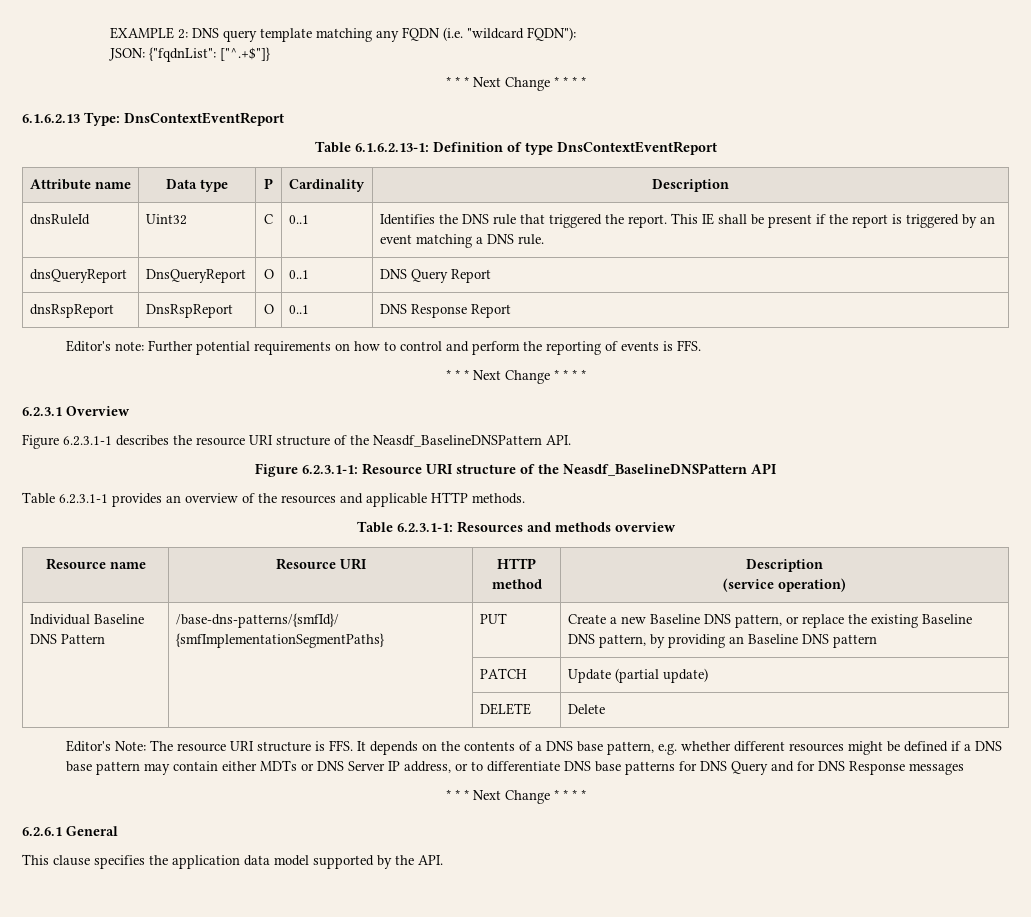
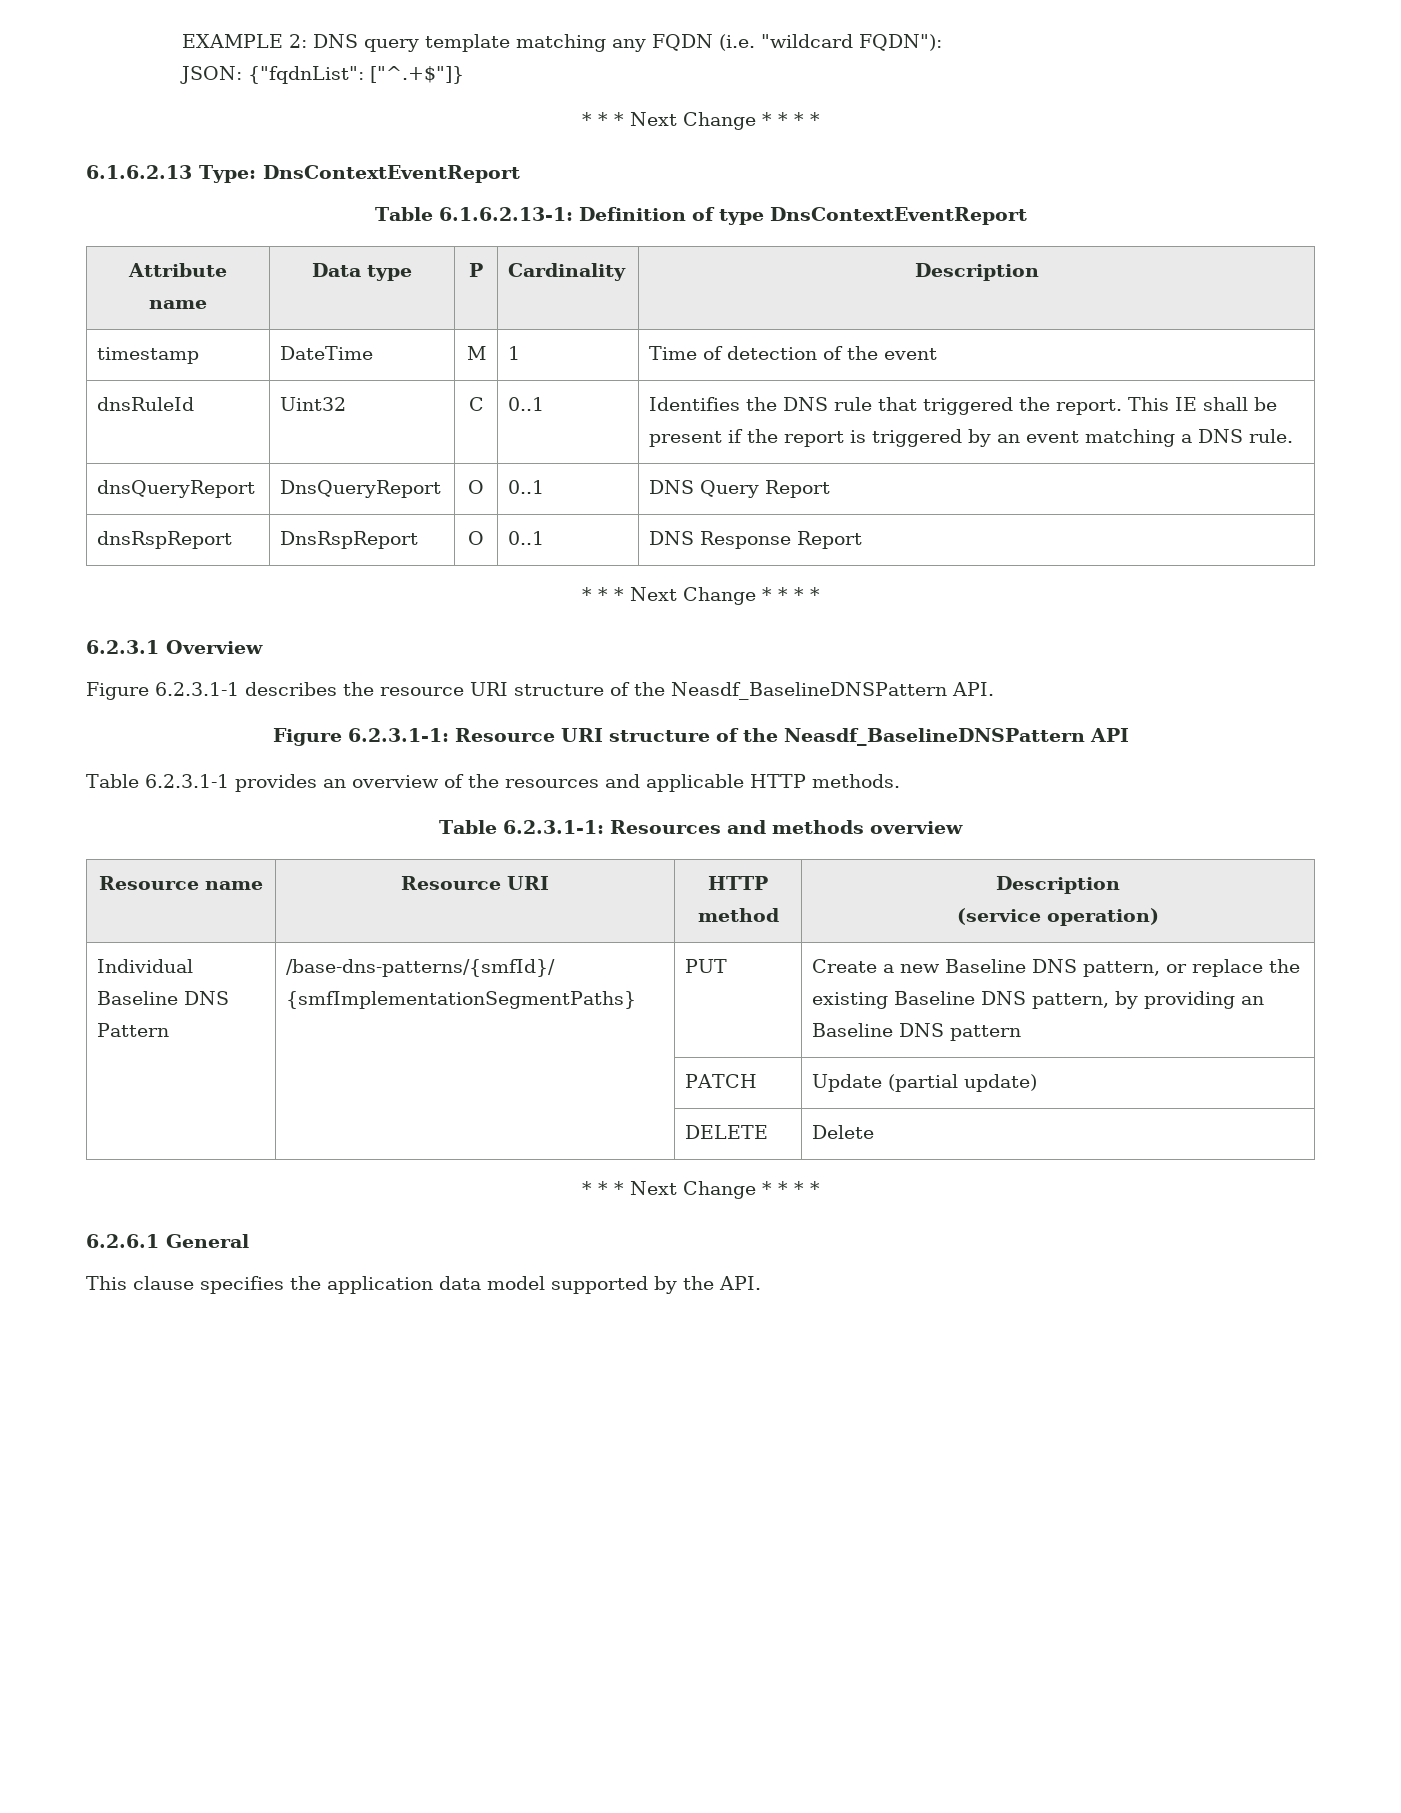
+ timestamp | DateTime | M | 1 | Time of detection of the event
- Editor's note: Further potential requirements on how to control and perform the reporting of events is FFS.
- Editor's Note: The resource URI structure is FFS. It depends on the contents of a DNS base pattern, e.g. whether different resources might be defined if a DNS base pattern may contain either MDTs or DNS Server IP address, or to differentiate DNS base patterns for DNS Query and for DNS Response messages

